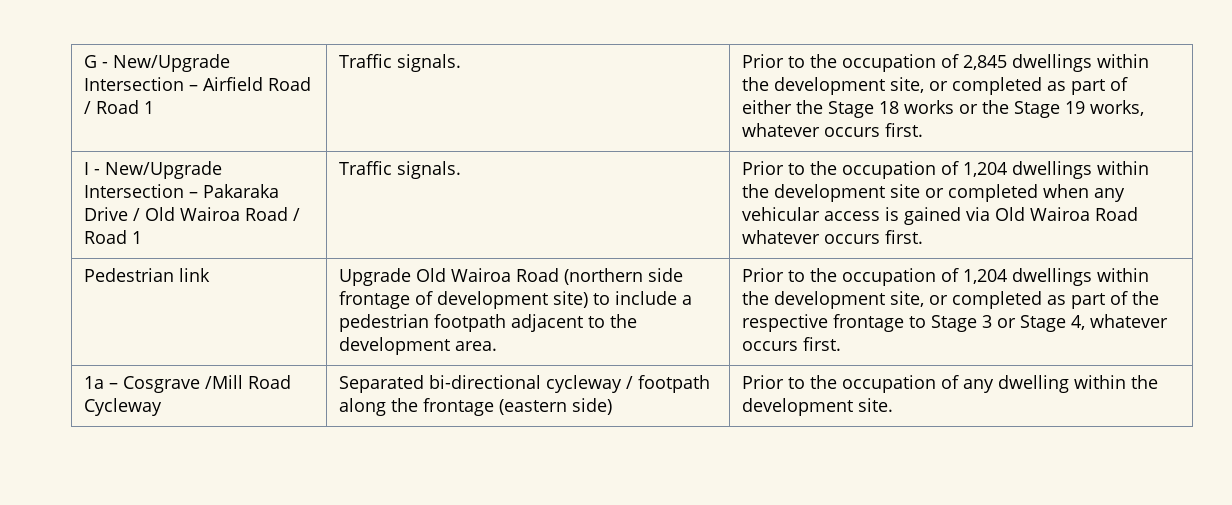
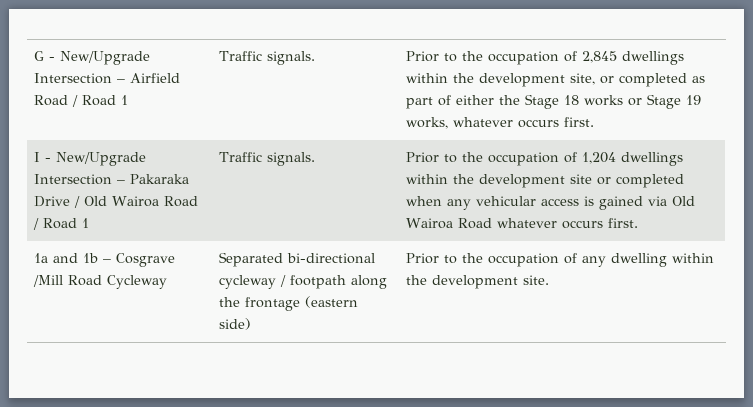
- Prior to the occupation of 2,845 dwellings within the development site, or completed as part of either the Stage 18 works or the Stage 19 works, whatever occurs first.
+ Prior to the occupation of 2,845 dwellings within the development site, or completed as part of either the Stage 18 works or Stage 19 works, whatever occurs first.
- Pedestrian link | Upgrade Old Wairoa Road (northern side frontage of development site) to include a pedestrian footpath adjacent to the development area. | Prior to the occupation of 1,204 dwellings within the development site, or completed as part of the respective frontage to Stage 3 or Stage 4, whatever occurs first.
- 1a – Cosgrave /Mill Road Cycleway | Separated bi-directional cycleway / footpath along the frontage (eastern side) | Prior to the occupation of any dwelling within the development site.
+ 1a and 1b – Cosgrave /Mill Road Cycleway | Separated bi-directional cycleway / footpath along the frontage (eastern side) | Prior to the occupation of any dwelling within the development site.

